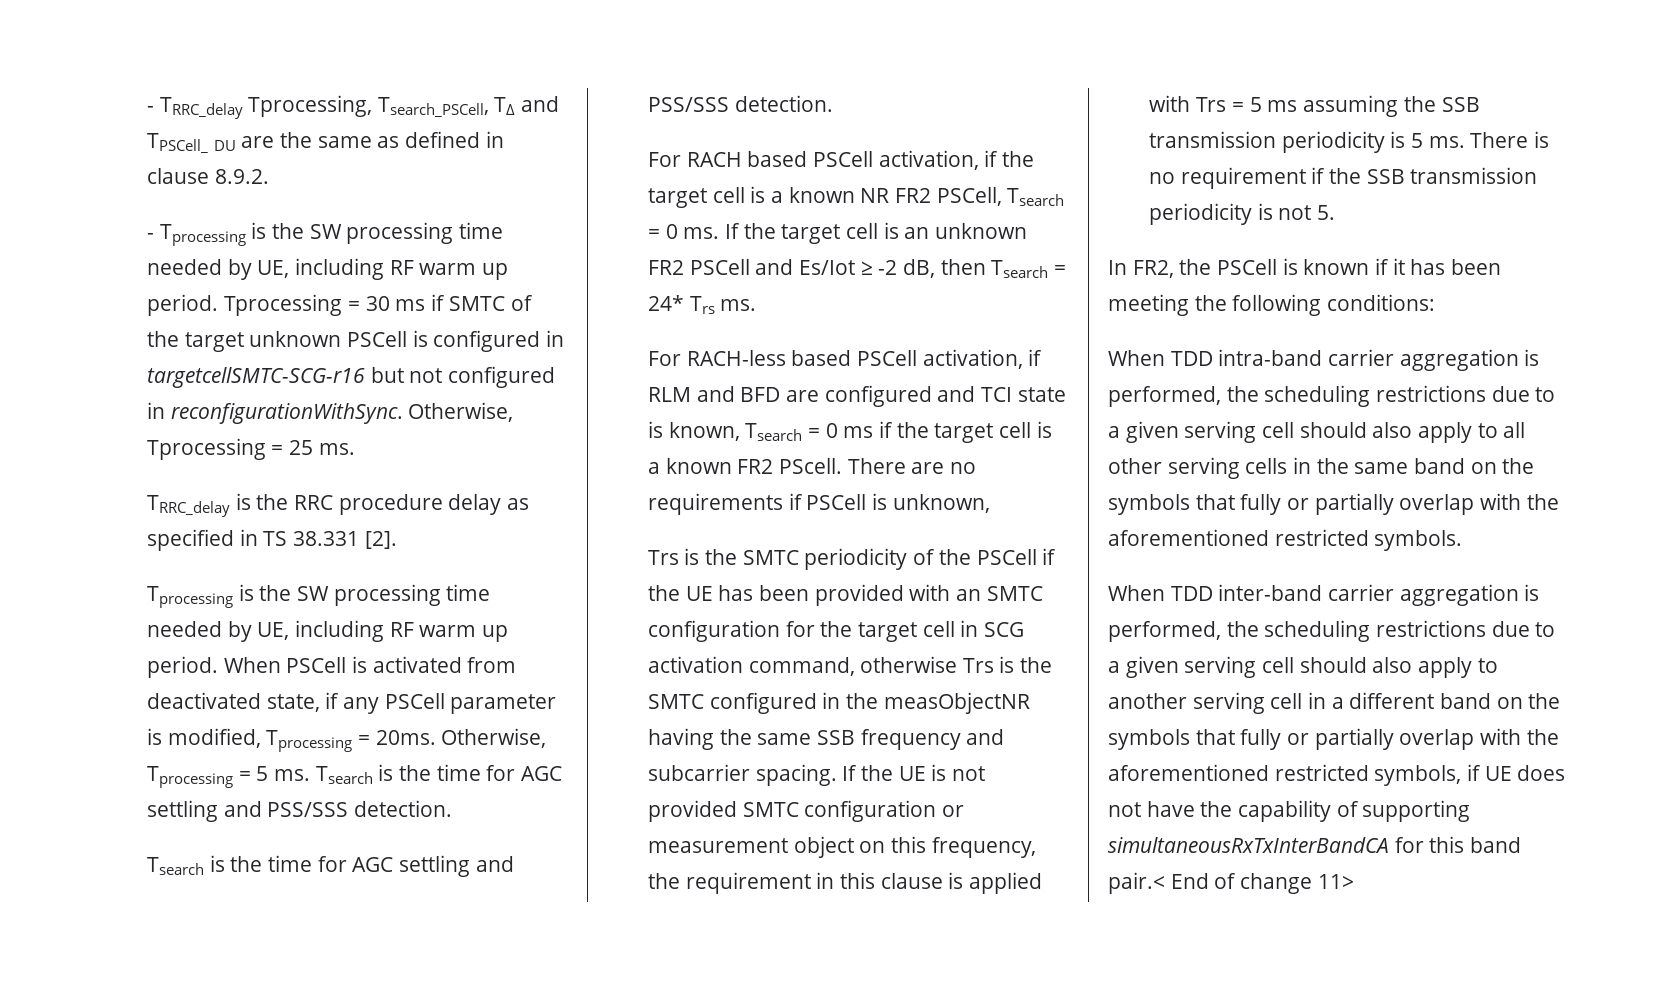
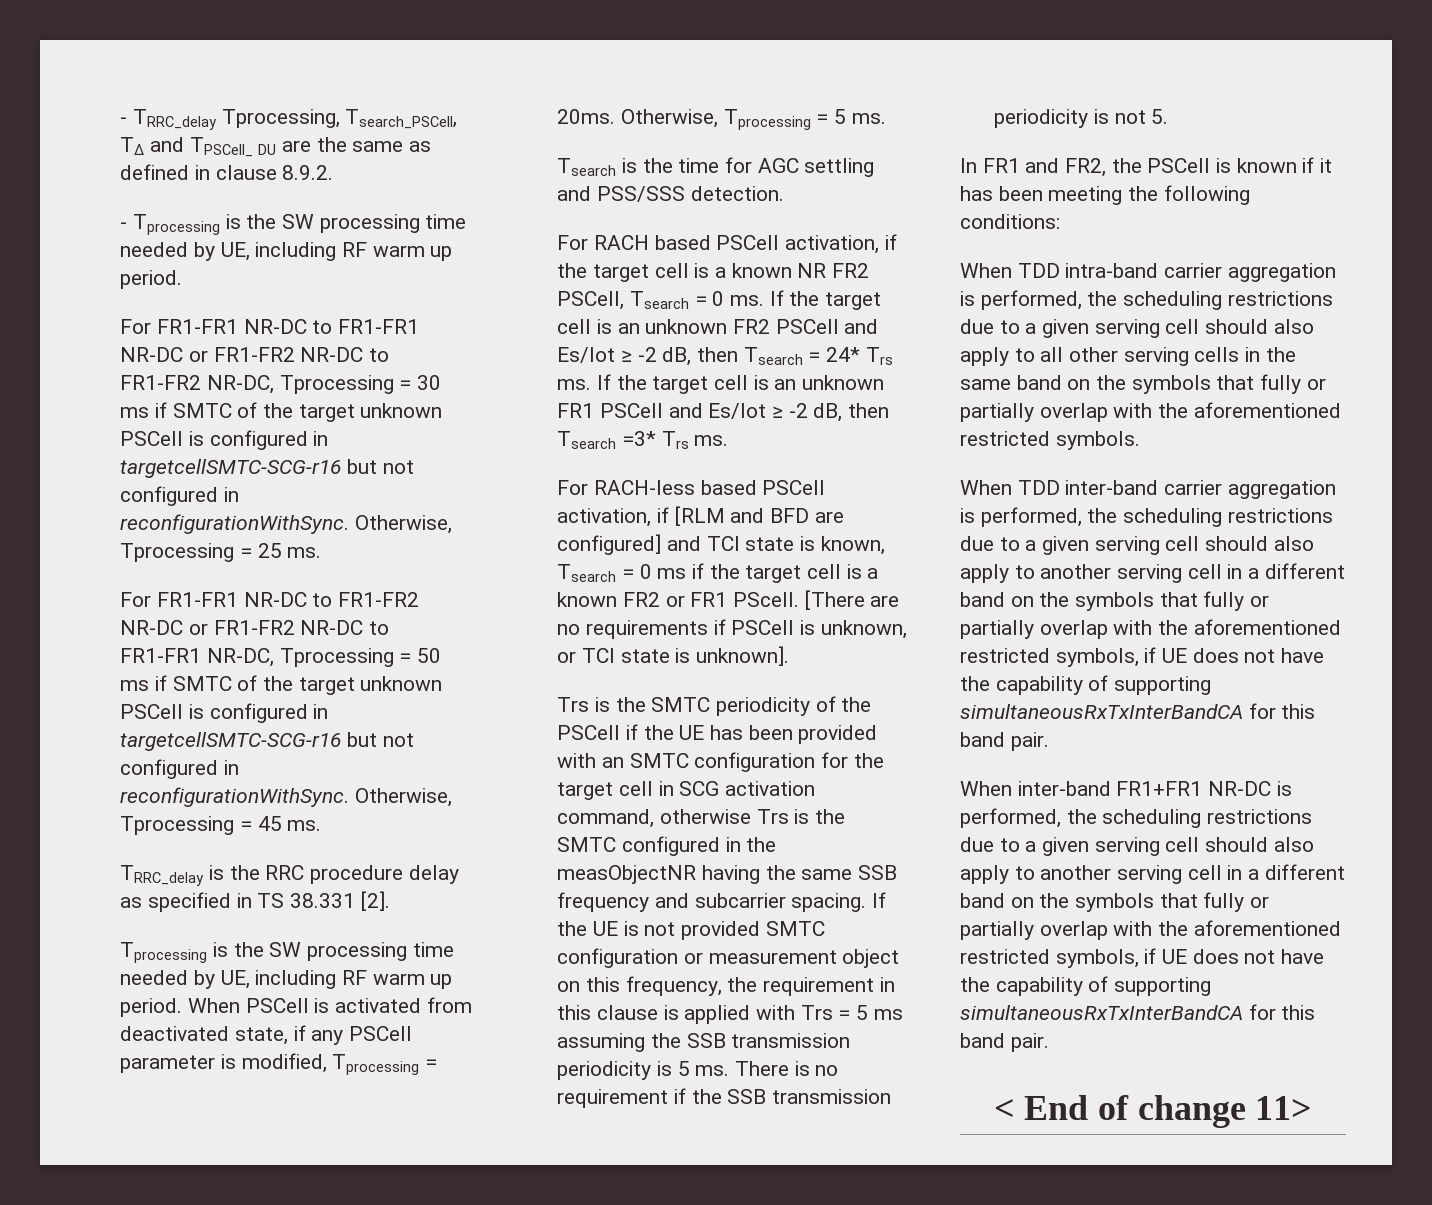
- - Tprocessing is the SW processing time needed by UE, including RF warm up period. Tprocessing = 30 ms if SMTC of the target unknown PSCell is configured in targetcellSMTC-SCG-r16 but not configured in reconfigurationWithSync.
+ - Tprocessing is the SW processing time needed by UE, including RF warm up period.
+ For FR1-FR1 NR-DC to FR1-FR1 NR-DC or FR1-FR2 NR-DC to FR1-FR2 NR-DC, Tprocessing = 30 ms if SMTC of the target unknown PSCell is configured in targetcellSMTC-SCG-r16 but not configured in reconfigurationWithSync.
+ For FR1-FR1 NR-DC to FR1-FR2 NR-DC or FR1-FR2 NR-DC to FR1-FR1 NR-DC, Tprocessing = 50 ms if SMTC of the target unknown PSCell is configured in targetcellSMTC-SCG-r16 but not configured in reconfigurationWithSync. Otherwise, Tprocessing = 45 ms.
- Otherwise, Tprocessing = 5 ms. Tsearch is the time for AGC settling and PSS/SSS detection.
+ Otherwise, Tprocessing = 5 ms.
+ If the target cell is an unknown FR1 PSCell and Es/Iot ≥ -2 dB, then Tsearch =3* Trs ms.
- For RACH-less based PSCell activation, if RLM and BFD are configured and TCI state is known, Tsearch = 0 ms if the target cell is a known FR2 PScell. There are no requirements if PSCell is unknown,
+ For RACH-less based PSCell activation, if [RLM and BFD are configured] and TCI state is known, Tsearch = 0 ms if the target cell is a known FR2 or FR1 PScell. [There are no requirements if PSCell is unknown, or TCI state is unknown].
- In FR2, the PSCell is known if it has been meeting the following conditions:
+ In FR1 and FR2, the PSCell is known if it has been meeting the following conditions:
- When TDD inter-band carrier aggregation is performed, the scheduling restrictions due to a given serving cell should also apply to another serving cell in a different band on the symbols that fully or partially overlap with the aforementioned restricted symbols, if UE does not have the capability of supporting simultaneousRxTxInterBandCA for this band pair.< End of change 11>
+ When TDD inter-band carrier aggregation is performed, the scheduling restrictions due to a given serving cell should also apply to another serving cell in a different band on the symbols that fully or partially overlap with the aforementioned restricted symbols, if UE does not have the capability of supporting simultaneousRxTxInterBandCA for this band pair.
+ When inter-band FR1+FR1 NR-DC is performed, the scheduling restrictions due to a given serving cell should also apply to another serving cell in a different band on the symbols that fully or partially overlap with the aforementioned restricted symbols, if UE does not have the capability of supporting simultaneousRxTxInterBandCA for this band pair.
+ < End of change 11>

